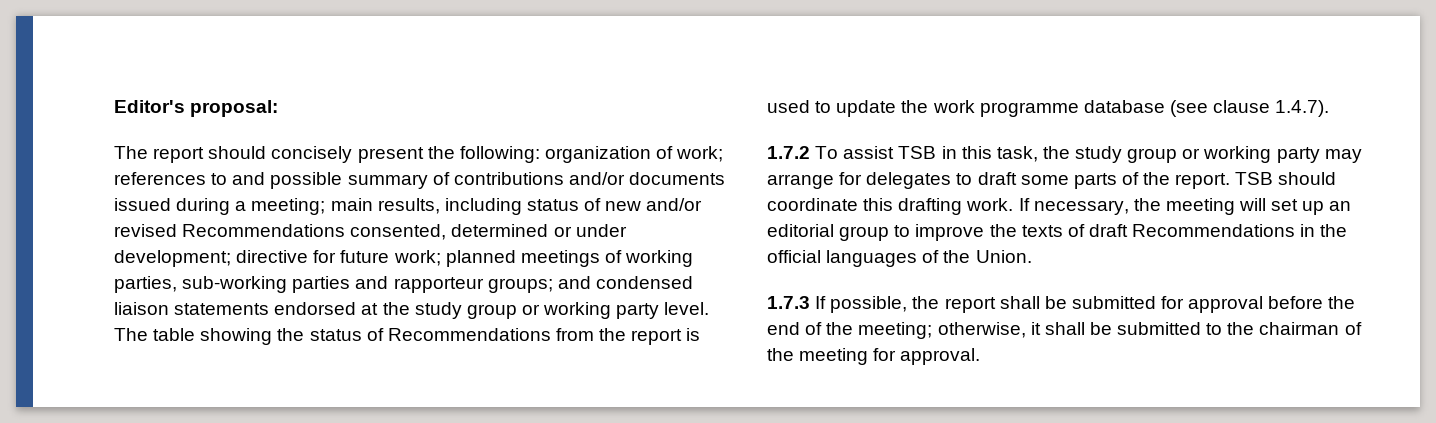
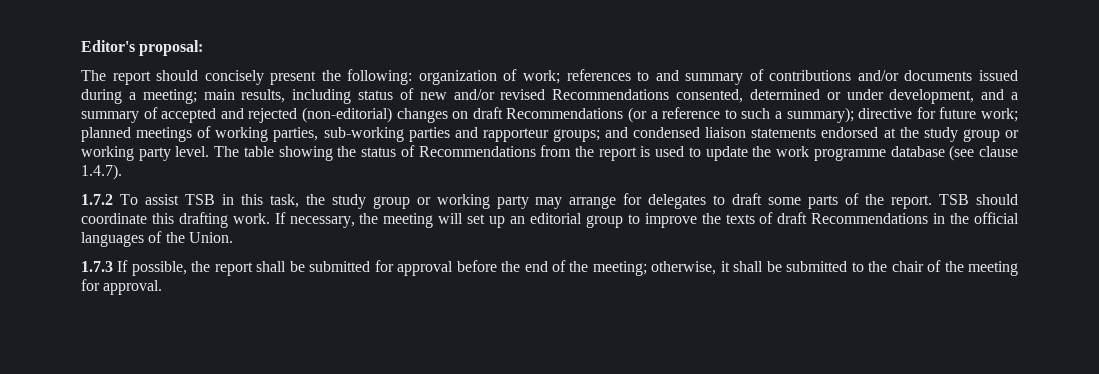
- references to and possible summary of contributions and/or documents issued during a meeting;
+ references to and summary of contributions and/or documents issued during a meeting;
- main results, including status of new and/or revised Recommendations consented, determined or under development;
+ main results, including status of new and/or revised Recommendations consented, determined or under development, and a summary of accepted and rejected (non-editorial) changes on draft Recommendations (or a reference to such a summary);
- 1.7.3 If possible, the report shall be submitted for approval before the end of the meeting; otherwise, it shall be submitted to the chairman of the meeting for approval.
+ 1.7.3 If possible, the report shall be submitted for approval before the end of the meeting; otherwise, it shall be submitted to the chair of the meeting for approval.

